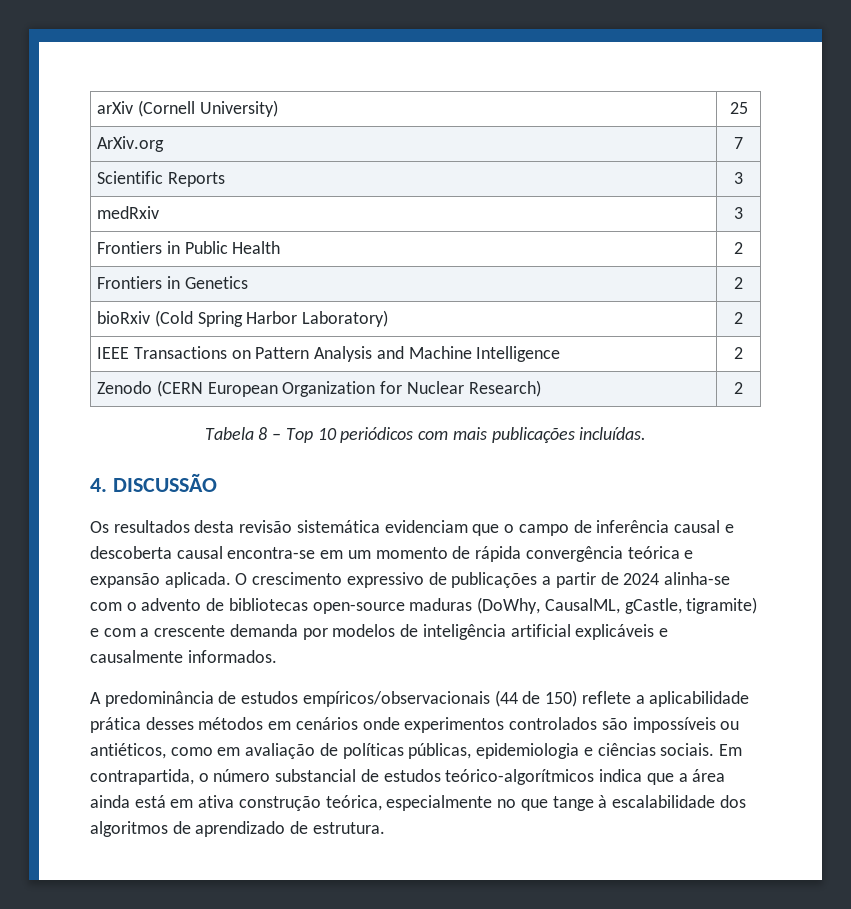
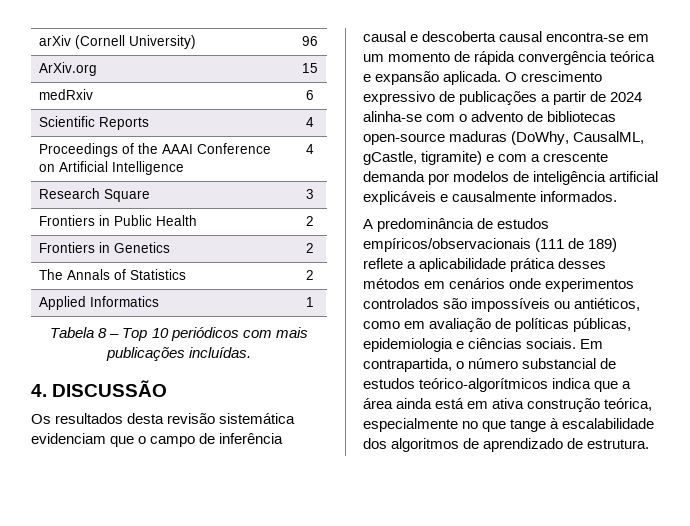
- arXiv (Cornell University) | 25
+ arXiv (Cornell University) | 96
- ArXiv.org | 7
+ ArXiv.org | 15
+ medRxiv | 6
- Scientific Reports | 3
- medRxiv | 3
+ Scientific Reports | 4
+ Proceedings of the AAAI Conference on Artificial Intelligence | 4
+ Research Square | 3
- bioRxiv (Cold Spring Harbor Laboratory) | 2
- IEEE Transactions on Pattern Analysis and Machine Intelligence | 2
- Zenodo (CERN European Organization for Nuclear Research) | 2
+ The Annals of Statistics | 2
+ Applied Informatics | 1
- A predominância de estudos empíricos/observacionais (44 de 150) reflete a aplicabilidade prática desses métodos em cenários onde experimentos controlados são impossíveis ou antiéticos, como em avaliação de políticas públicas, epidemiologia e ciências sociais.
+ A predominância de estudos empíricos/observacionais (111 de 189) reflete a aplicabilidade prática desses métodos em cenários onde experimentos controlados são impossíveis ou antiéticos, como em avaliação de políticas públicas, epidemiologia e ciências sociais.

